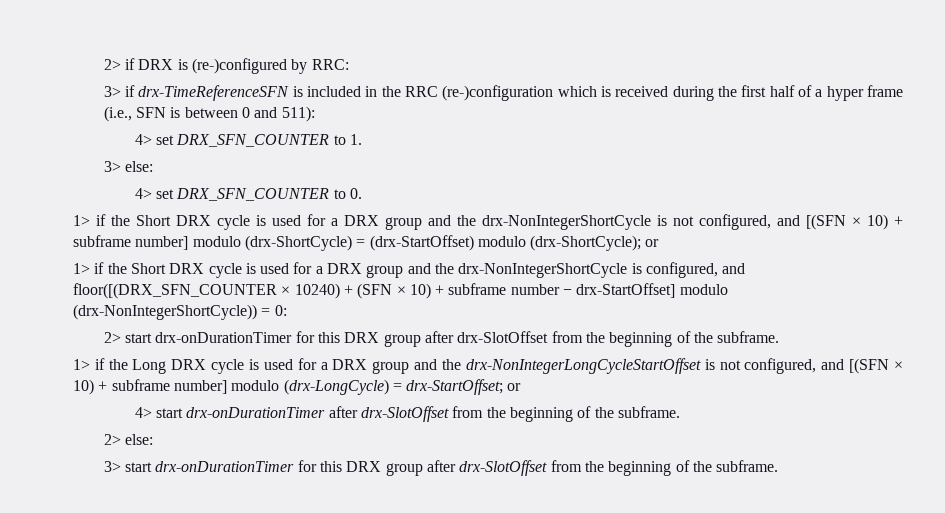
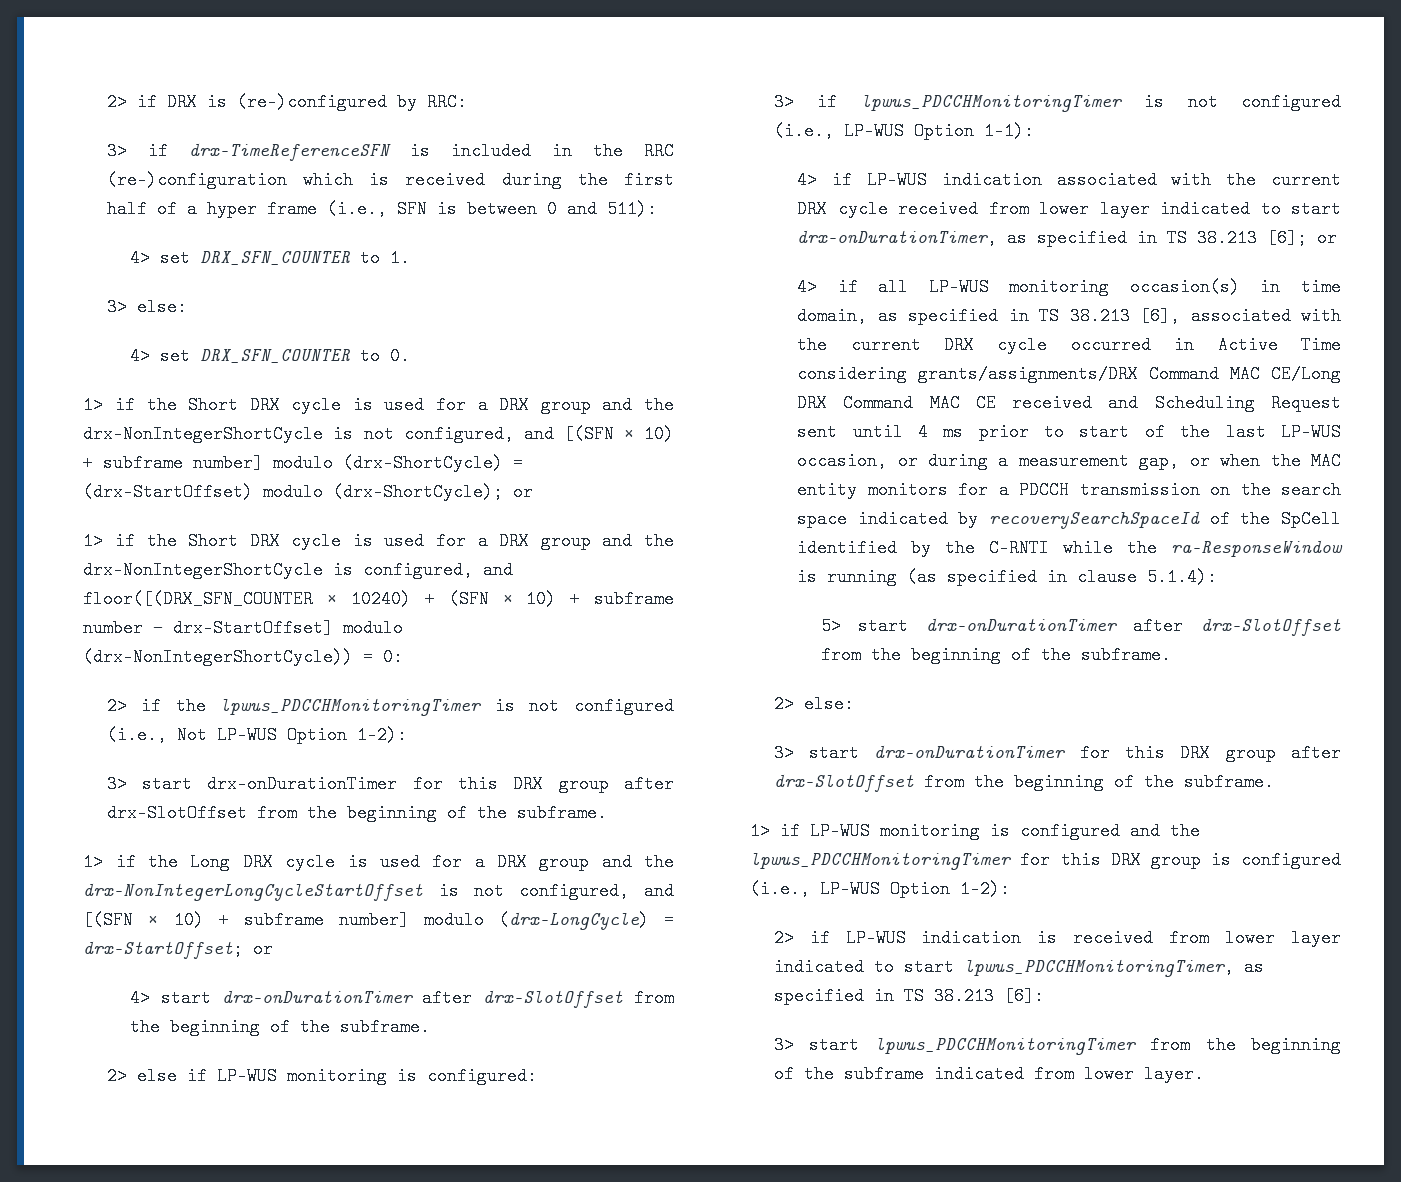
- 2> start drx-onDurationTimer for this DRX group after drx-SlotOffset from the beginning of the subframe.
+ 2> if the lpwus_PDCCHMonitoringTimer is not configured (i.e., Not LP-WUS Option 1-2):
+ 3> start drx-onDurationTimer for this DRX group after drx-SlotOffset from the beginning of the subframe.
+ 2> else if LP-WUS monitoring is configured:
+ 3> if lpwus_PDCCHMonitoringTimer is not configured (i.e., LP-WUS Option 1-1):
+ 4> if LP-WUS indication associated with the current DRX cycle received from lower layer indicated to start drx-onDurationTimer, as specified in TS 38.213 [6]; or
+ 4> if all LP-WUS monitoring occasion(s) in time domain, as specified in TS 38.213 [6], associated with the current DRX cycle occurred in Active Time considering grants/assignments/DRX Command MAC CE/Long DRX Command MAC CE received and Scheduling Request sent until 4 ms prior to start of the last LP-WUS occasion, or during a measurement gap, or when the MAC entity monitors for a PDCCH transmission on the search space indicated by recoverySearchSpaceId of the SpCell identified by the C-RNTI while the ra-ResponseWindow is running (as specified in clause 5.1.4):
+ 5> start drx-onDurationTimer after drx-SlotOffset from the beginning of the subframe.
+ 1> if LP-WUS monitoring is configured and the lpwus_PDCCHMonitoringTimer for this DRX group is configured (i.e., LP-WUS Option 1-2):
+ 2> if LP-WUS indication is received from lower layer indicated to start lpwus_PDCCHMonitoringTimer, as specified in TS 38.213 [6]:
+ 3> start lpwus_PDCCHMonitoringTimer from the beginning of the subframe indicated from lower layer.

